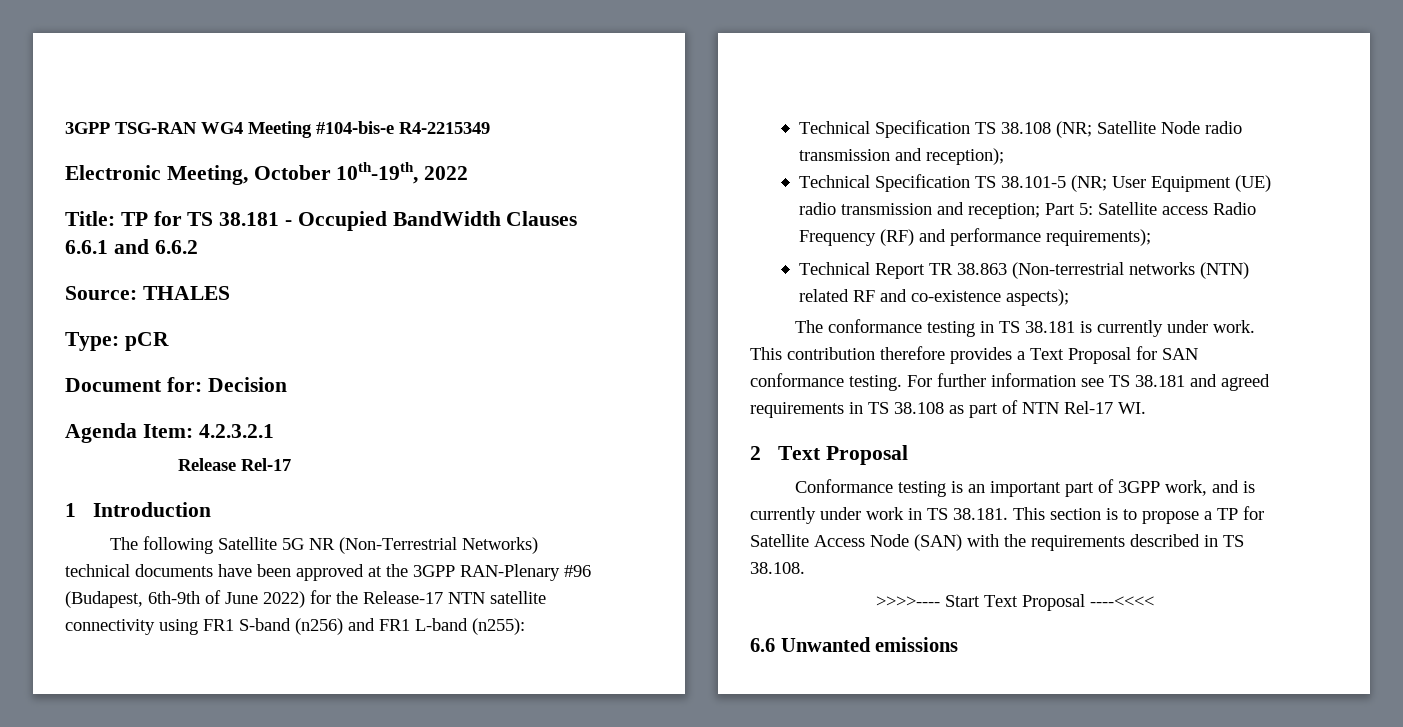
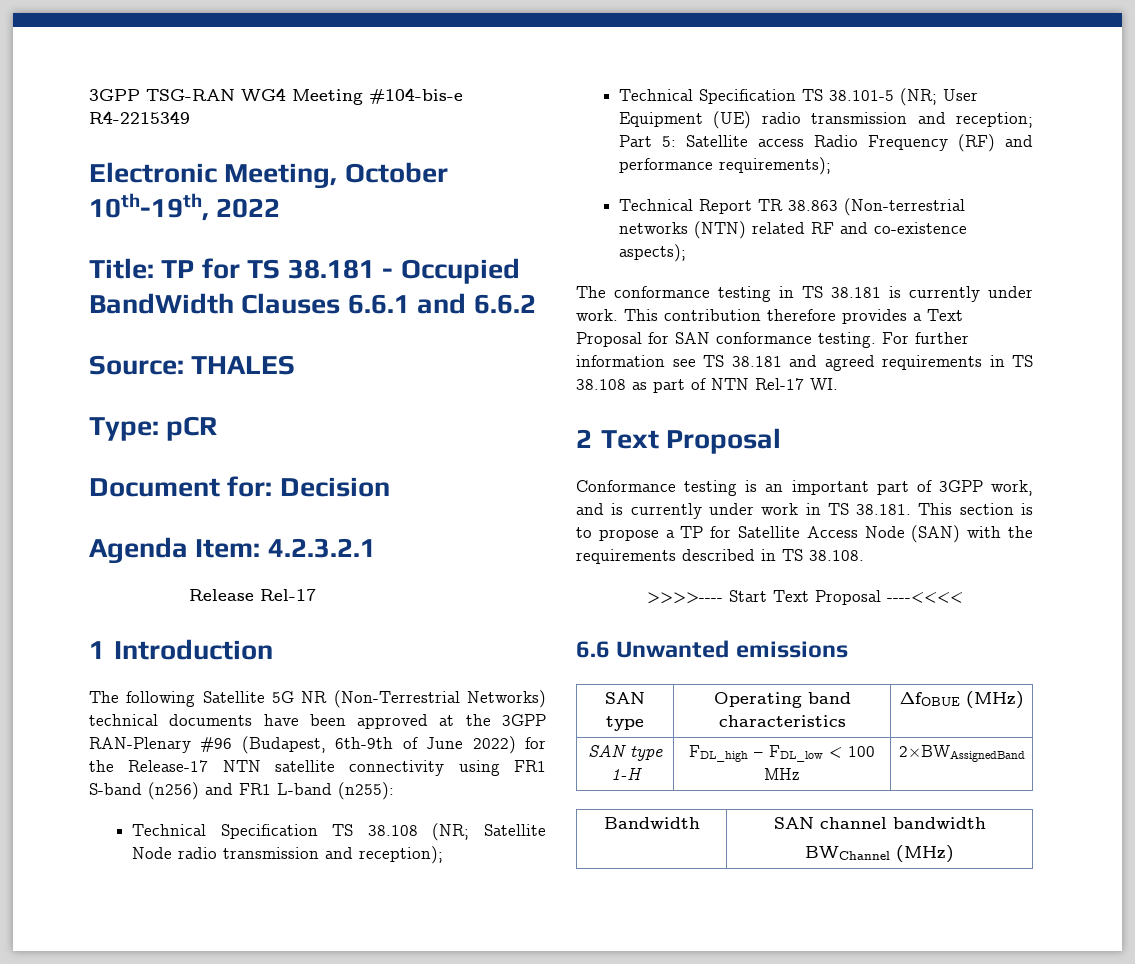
+ SAN type | Operating band characteristics | ΔfOBUE (MHz)
+ SAN type 1-H | FDL_high – FDL_low < 100 MHz | 2×BWAssignedBand
+ Bandwidth | SAN channel bandwidth
+ BWChannel (MHz)

